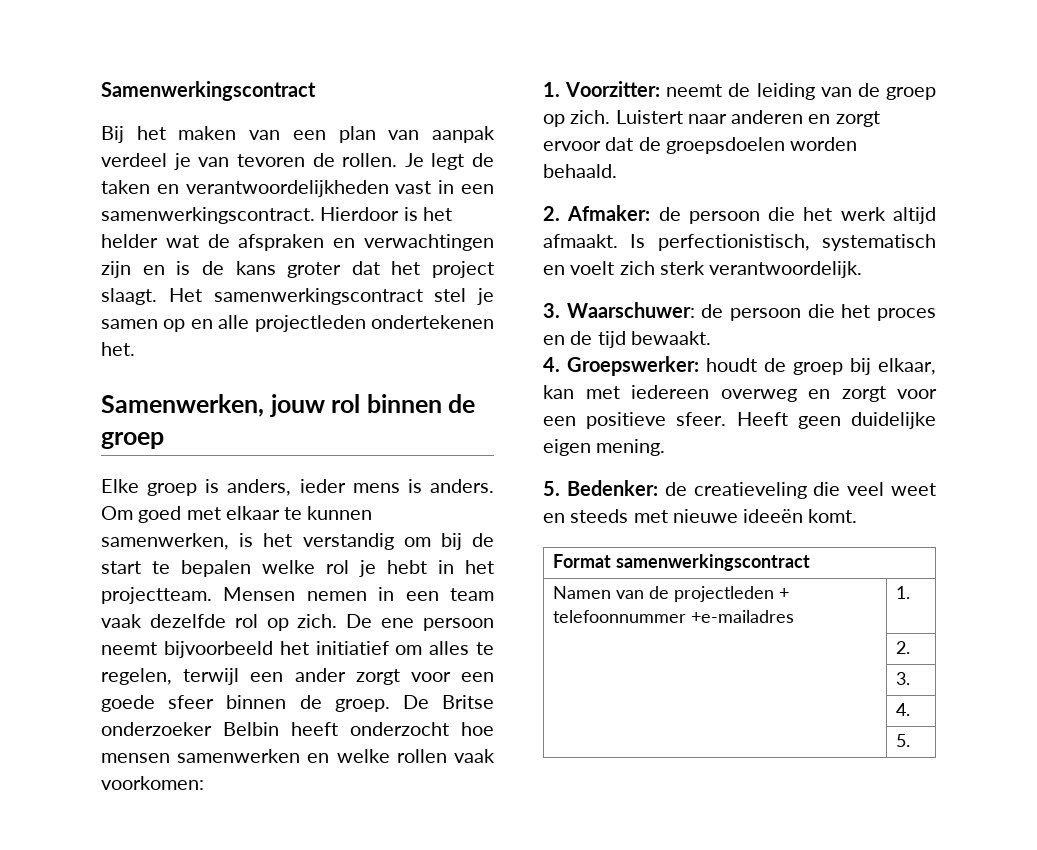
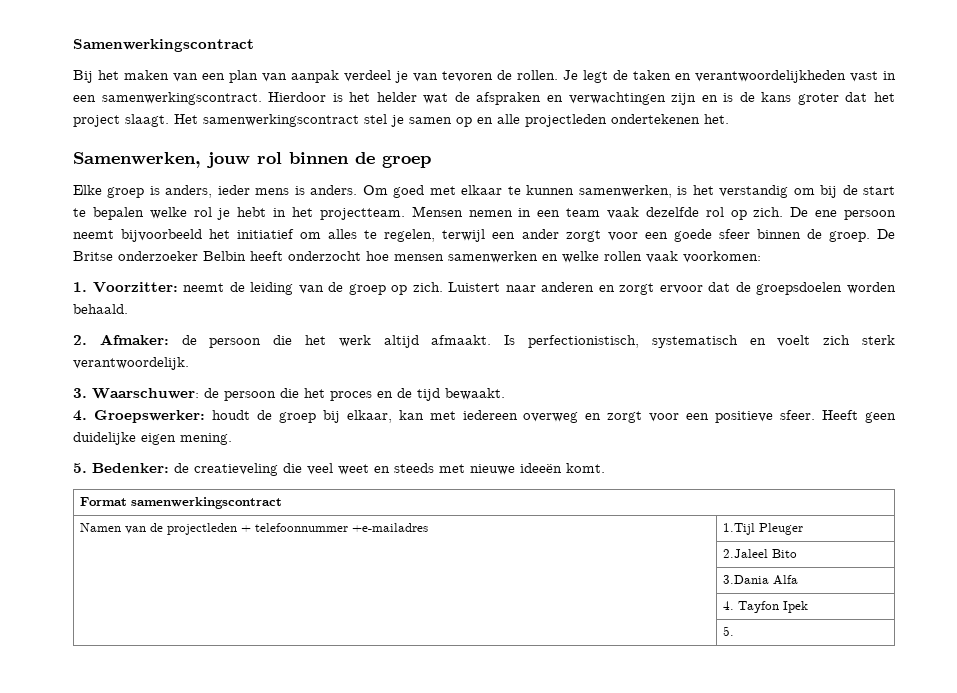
- Namen van de projectleden + telefoonnummer +e-mailadres | 1.
- | 2.
- | 3.
- | 4.
+ Namen van de projectleden + telefoonnummer +e-mailadres | 1.Tijl Pleuger
+ | 2.Jaleel Bito
+ | 3.Dania Alfa
+ | 4. Tayfon Ipek

